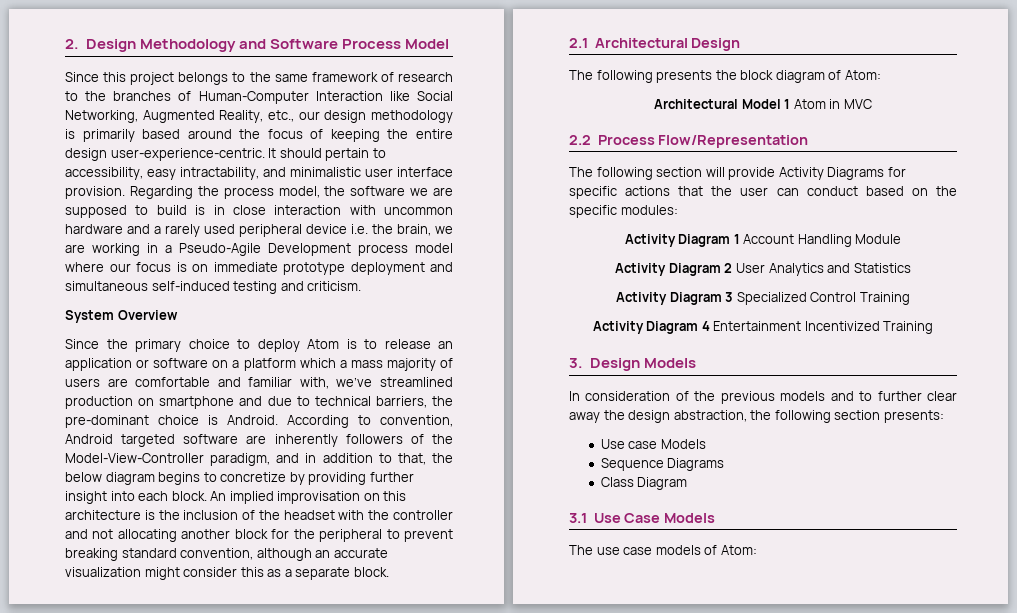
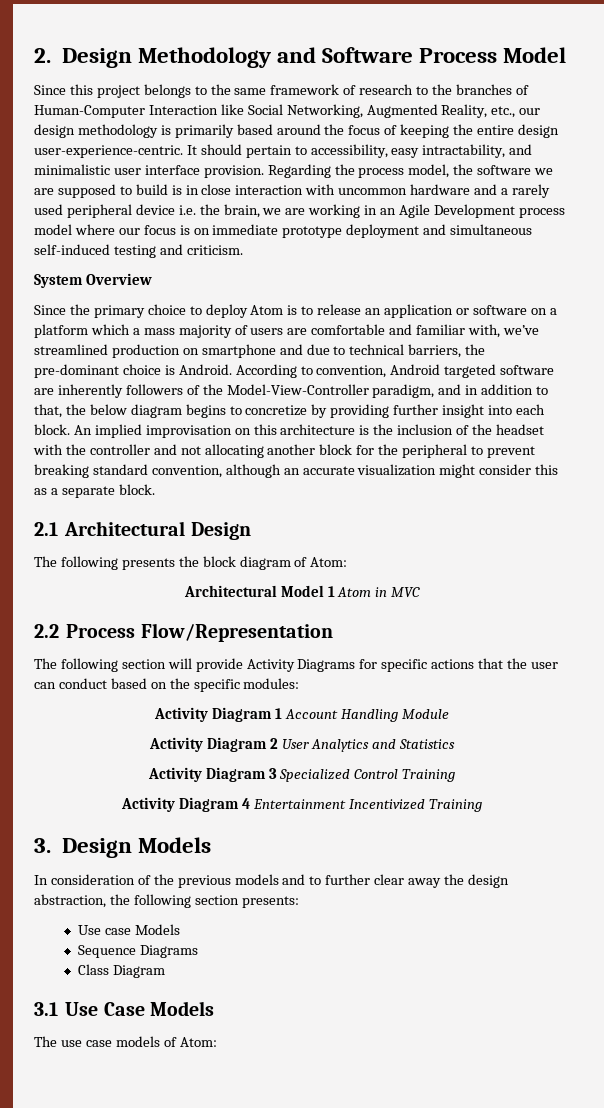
- Regarding the process model, the software we are supposed to build is in close interaction with uncommon hardware and a rarely used peripheral device i.e. the brain, we are working in a Pseudo-Agile Development process model where our focus is on immediate prototype deployment and simultaneous self-induced testing and criticism.
+ Regarding the process model, the software we are supposed to build is in close interaction with uncommon hardware and a rarely used peripheral device i.e. the brain, we are working in an Agile Development process model where our focus is on immediate prototype deployment and simultaneous self-induced testing and criticism.

